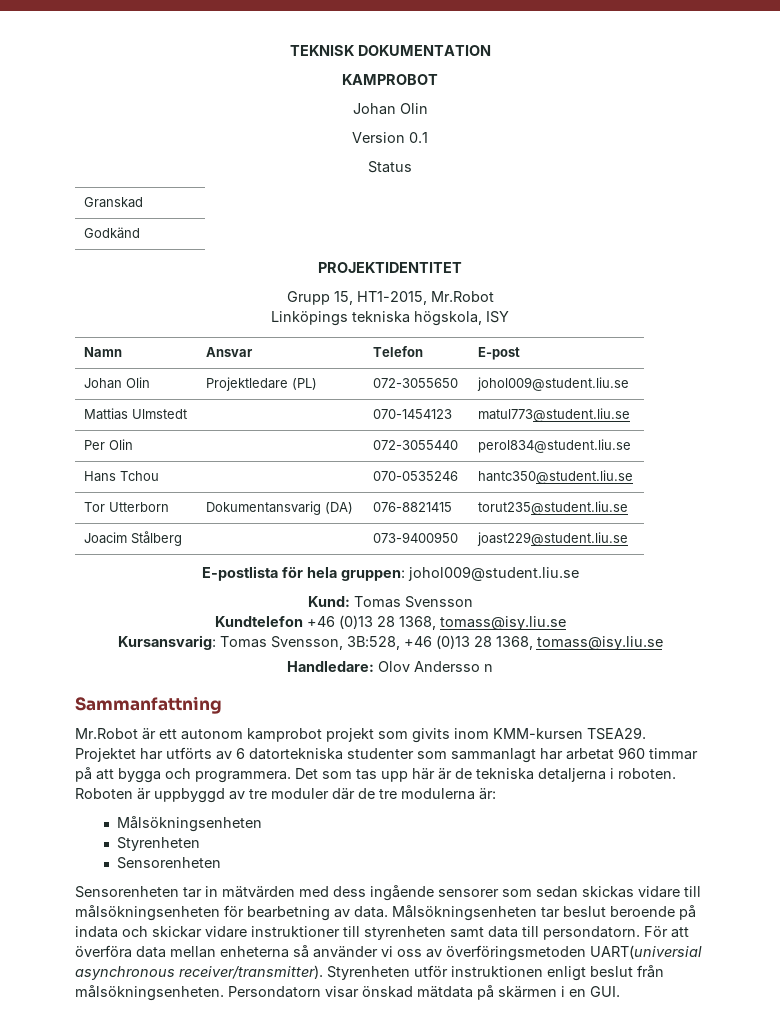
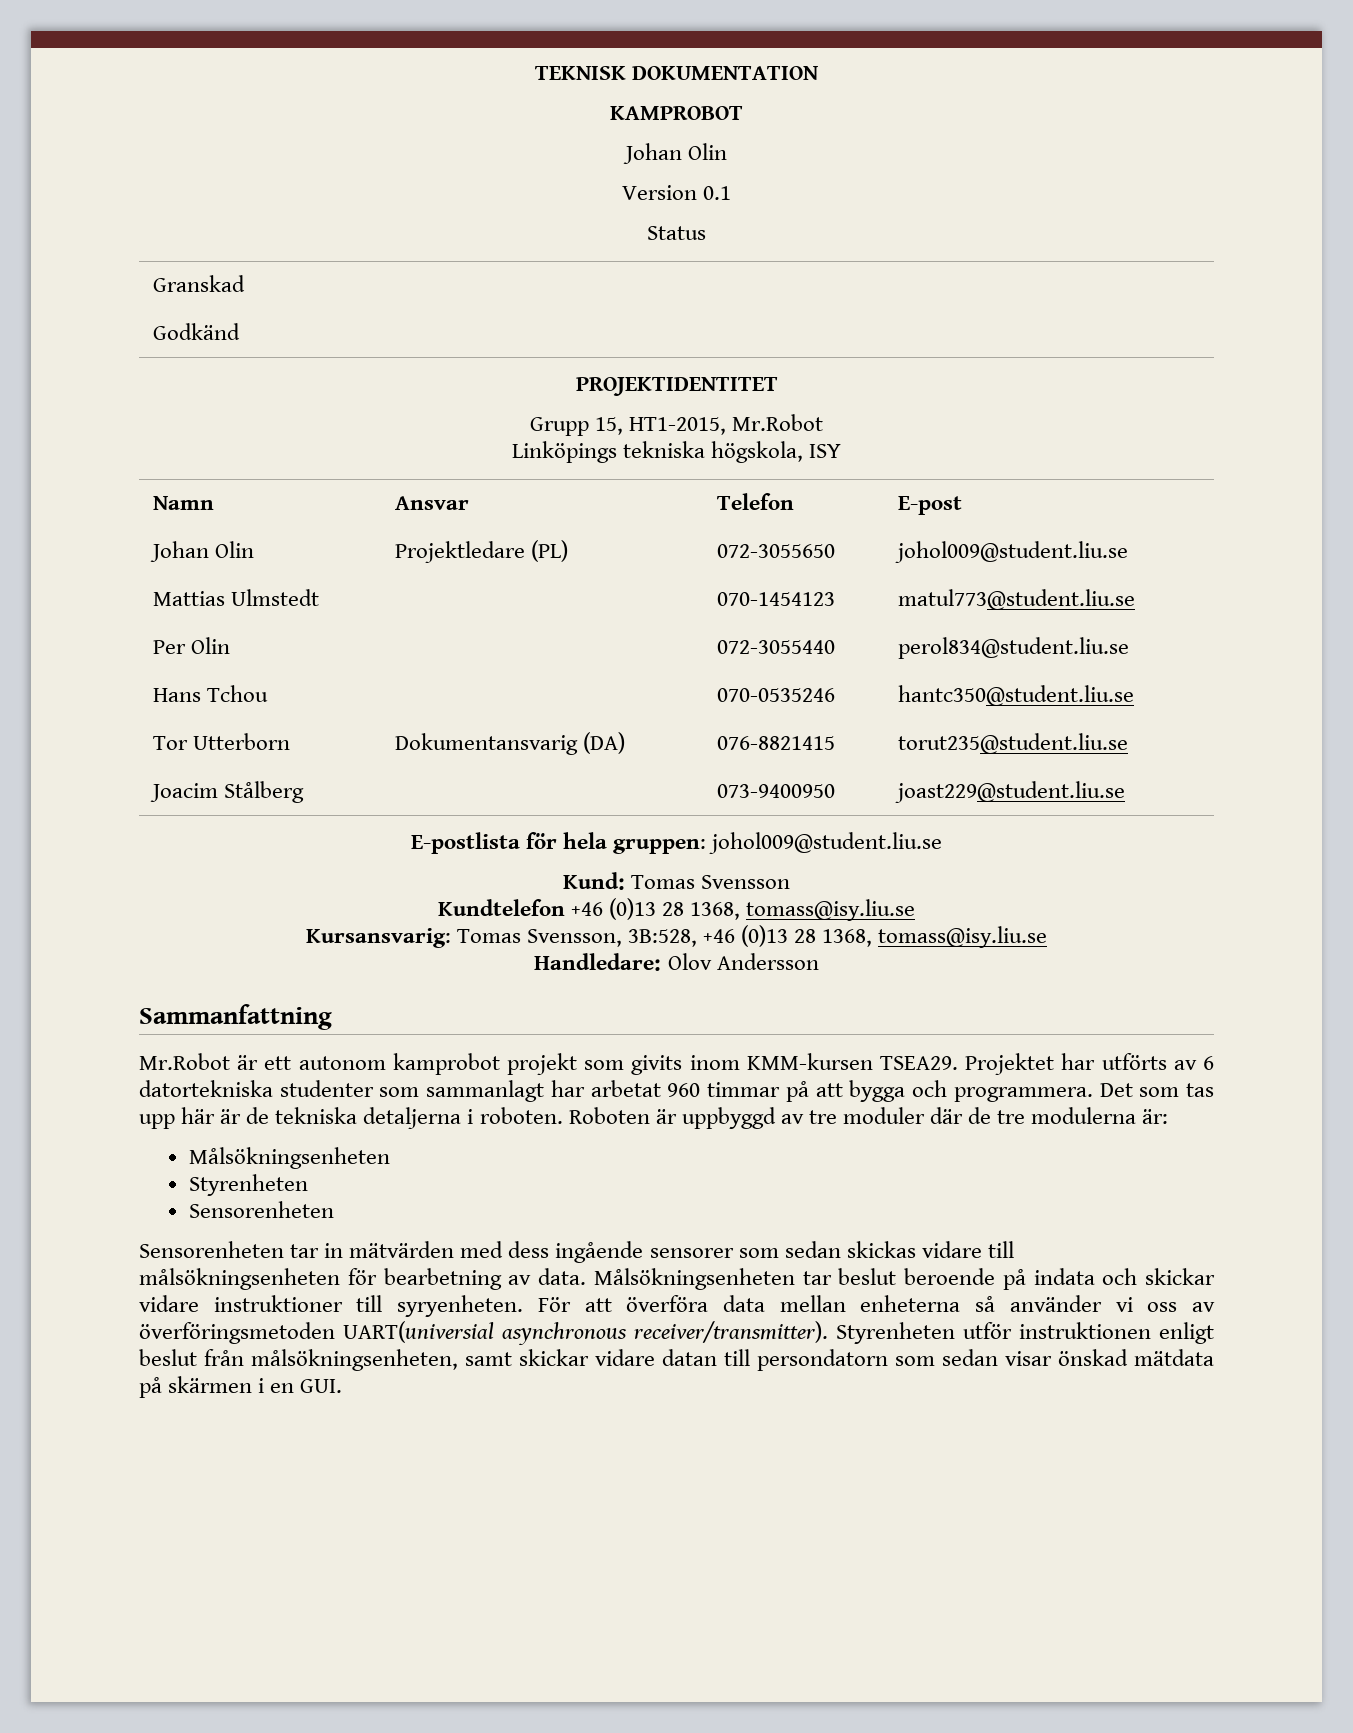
- Handledare: Olov Andersso n
+ Handledare: Olov Andersson
- Målsökningsenheten tar beslut beroende på indata och skickar vidare instruktioner till styrenheten samt data till persondatorn.
+ Målsökningsenheten tar beslut beroende på indata och skickar vidare instruktioner till syryenheten.
- Styrenheten utför instruktionen enligt beslut från målsökningsenheten. Persondatorn visar önskad mätdata på skärmen i en GUI.
+ Styrenheten utför instruktionen enligt beslut från målsökningsenheten, samt skickar vidare datan till persondatorn som sedan visar önskad mätdata på skärmen i en GUI.

